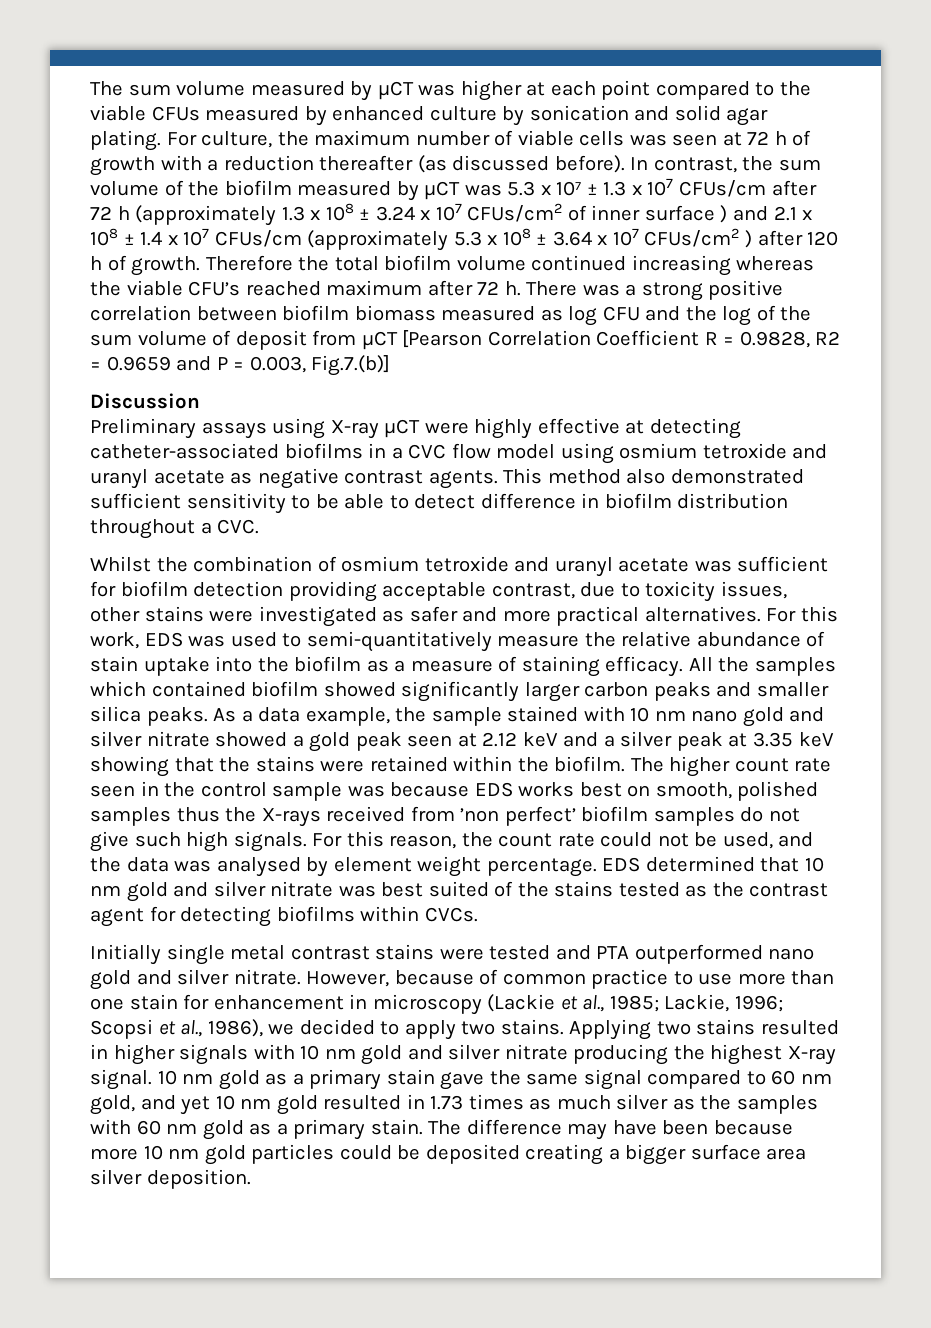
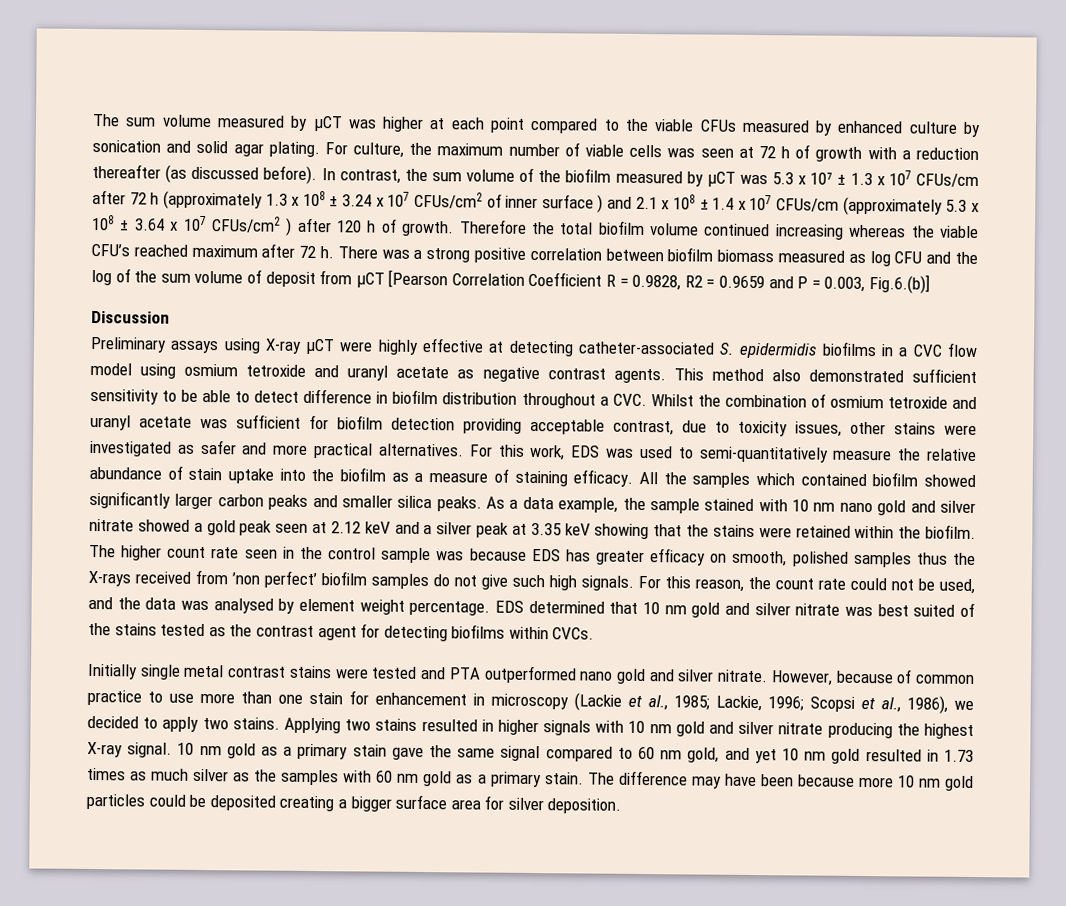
- There was a strong positive correlation between biofilm biomass measured as log CFU and the log of the sum volume of deposit from μCT [Pearson Correlation Coefficient R = 0.9828, R2 = 0.9659 and P = 0.003, Fig.7.(b)]
+ There was a strong positive correlation between biofilm biomass measured as log CFU and the log of the sum volume of deposit from μCT [Pearson Correlation Coefficient R = 0.9828, R2 = 0.9659 and P = 0.003, Fig.6.(b)]
- Preliminary assays using X-ray µCT were highly effective at detecting catheter-associated biofilms in a CVC flow model using osmium tetroxide and uranyl acetate as negative contrast agents.
+ Preliminary assays using X-ray µCT were highly effective at detecting catheter-associated S. epidermidis biofilms in a CVC flow model using osmium tetroxide and uranyl acetate as negative contrast agents.
- This method also demonstrated sufficient sensitivity to be able to detect difference in biofilm distribution throughout a CVC.
- Whilst the combination of osmium tetroxide and uranyl acetate was sufficient for biofilm detection providing acceptable contrast, due to toxicity issues, other stains were investigated as safer and more practical alternatives.
+ This method also demonstrated sufficient sensitivity to be able to detect difference in biofilm distribution throughout a CVC. Whilst the combination of osmium tetroxide and uranyl acetate was sufficient for biofilm detection providing acceptable contrast, due to toxicity issues, other stains were investigated as safer and more practical alternatives.
- The higher count rate seen in the control sample was because EDS works best on smooth, polished samples thus the X-rays received from ’non perfect’ biofilm samples do not give such high signals.
+ The higher count rate seen in the control sample was because EDS has greater efficacy on smooth, polished samples thus the X-rays received from ’non perfect’ biofilm samples do not give such high signals.
- The difference may have been because more 10 nm gold particles could be deposited creating a bigger surface area silver deposition.
+ The difference may have been because more 10 nm gold particles could be deposited creating a bigger surface area for silver deposition.

